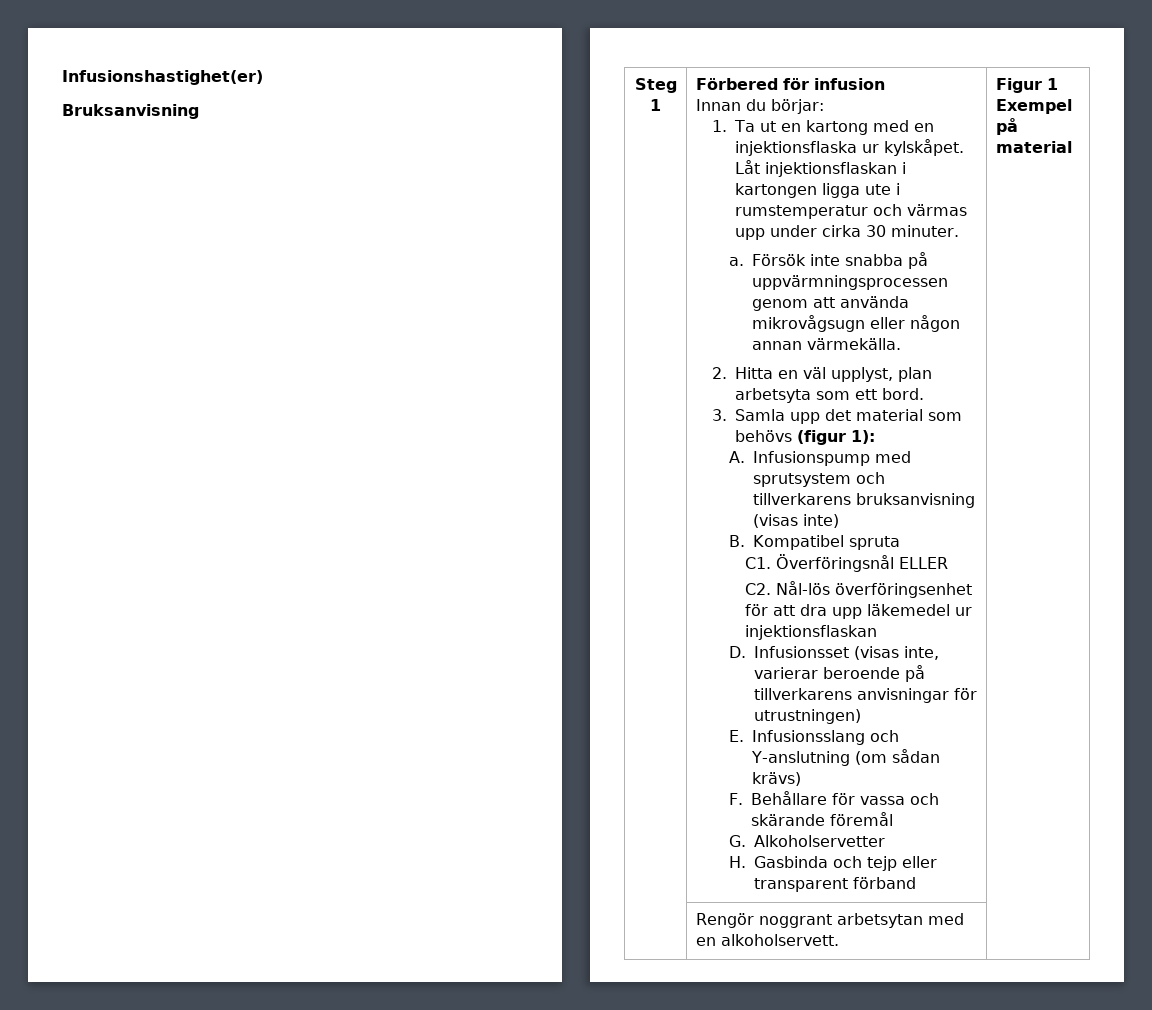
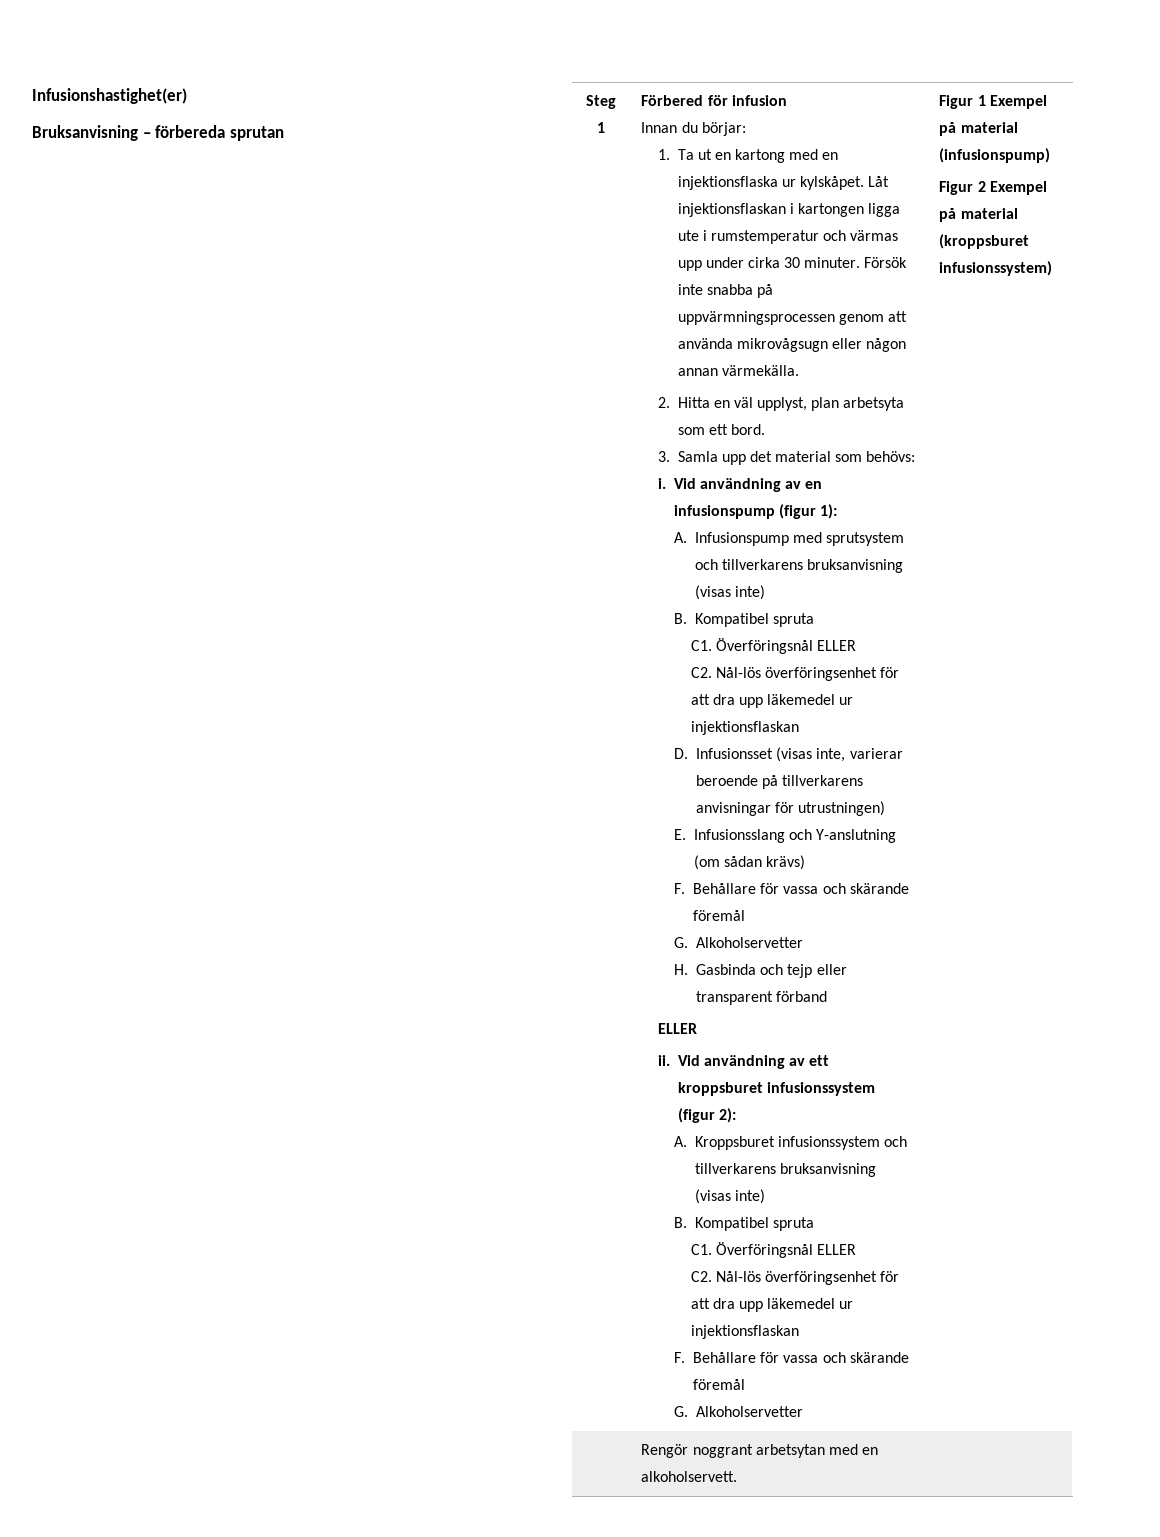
- Bruksanvisning
+ Bruksanvisning – förbereda sprutan
- Låt injektionsflaskan i kartongen ligga ute i rumstemperatur och värmas upp under cirka 30 minuter.
- a. Försök inte snabba på uppvärmningsprocessen genom att använda mikrovågsugn eller någon annan värmekälla.
+ Låt injektionsflaskan i kartongen ligga ute i rumstemperatur och värmas upp under cirka 30 minuter. Försök inte snabba på uppvärmningsprocessen genom att använda mikrovågsugn eller någon annan värmekälla.
- 3. Samla upp det material som behövs (figur 1):
+ 3. Samla upp det material som behövs:
+ i. Vid användning av en infusionspump (figur 1):
  H. Gasbinda och tejp eller transparent förband
+ ELLER
+ ii. Vid användning av ett kroppsburet infusionssystem (figur 2):
+ A. Kroppsburet infusionssystem och tillverkarens bruksanvisning (visas inte)
+ B. Kompatibel spruta
+ C1. Överföringsnål ELLER
+ C2. Nål-lös överföringsenhet för att dra upp läkemedel ur injektionsflaskan
+ F. Behållare för vassa och skärande föremål
+ G. Alkoholservetter
- Figur 1 Exempel på material
+ Figur 1 Exempel på material (infusionspump)
+ Figur 2 Exempel på material (kroppsburet infusionssystem)

